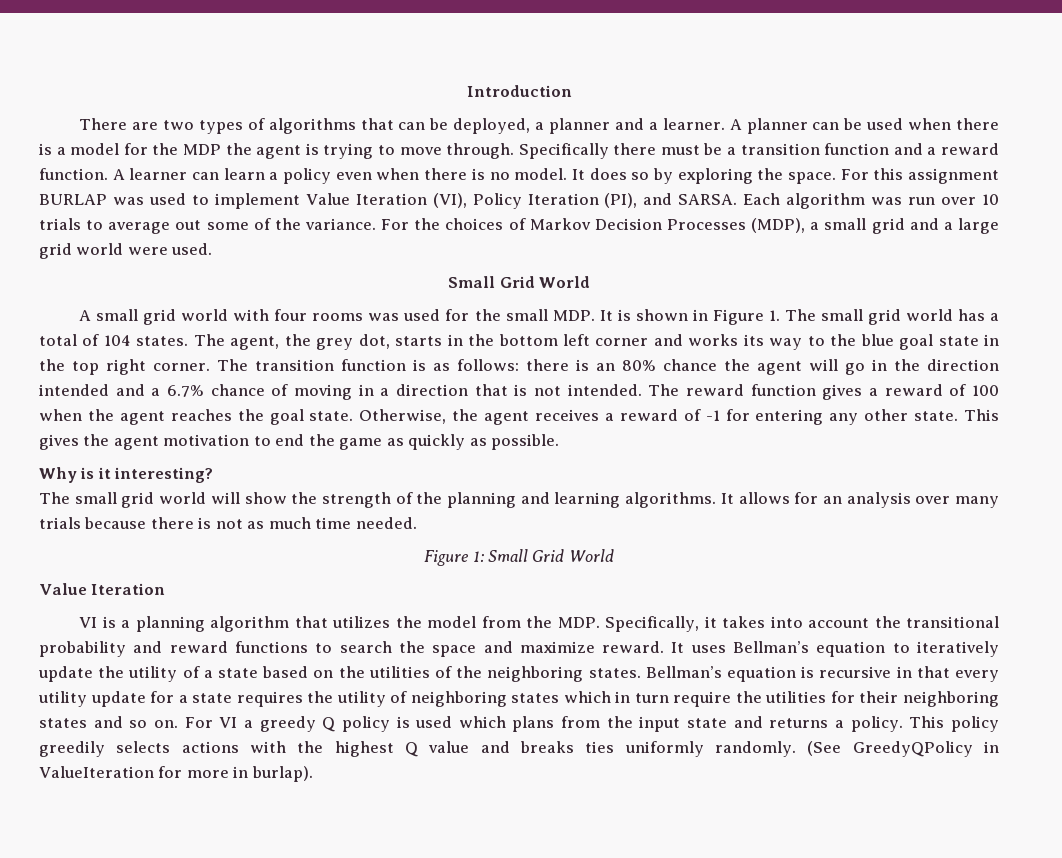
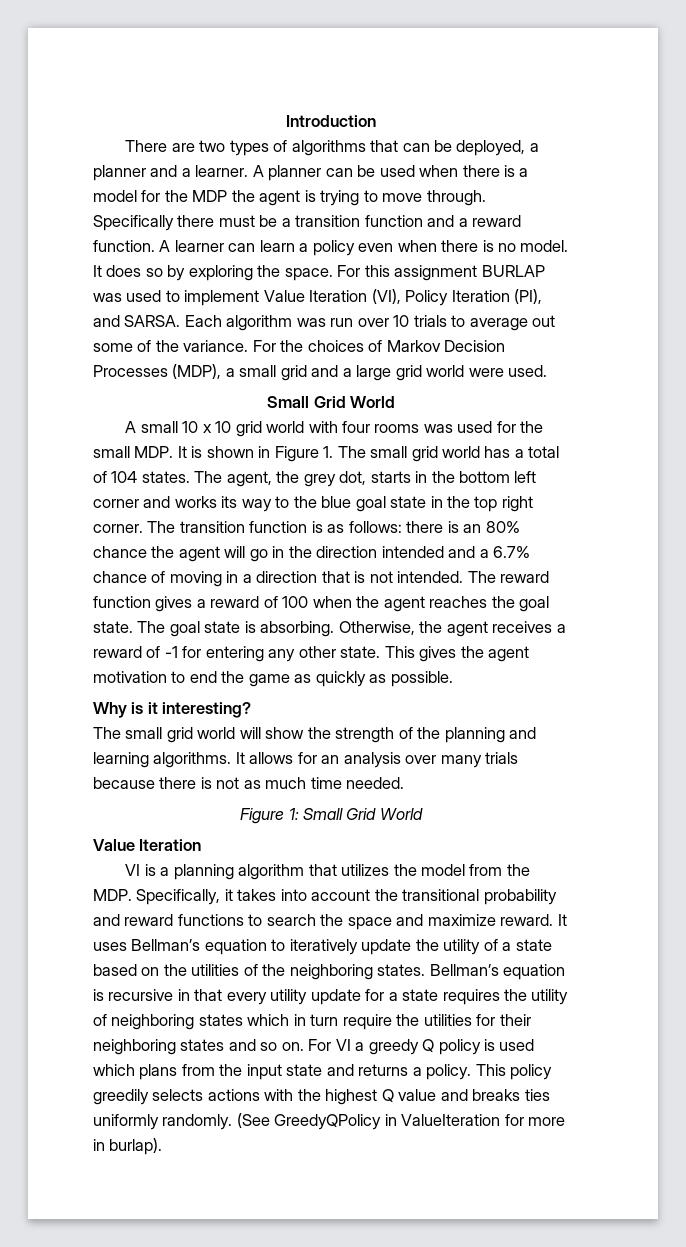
- A small grid world with four rooms was used for the small MDP. It is shown in Figure 1. The small grid world has a total of 104 states.
+ A small 10 x 10 grid world with four rooms was used for the small MDP. It is shown in Figure 1. The small grid world has a total of 104 states.
+ The goal state is absorbing.

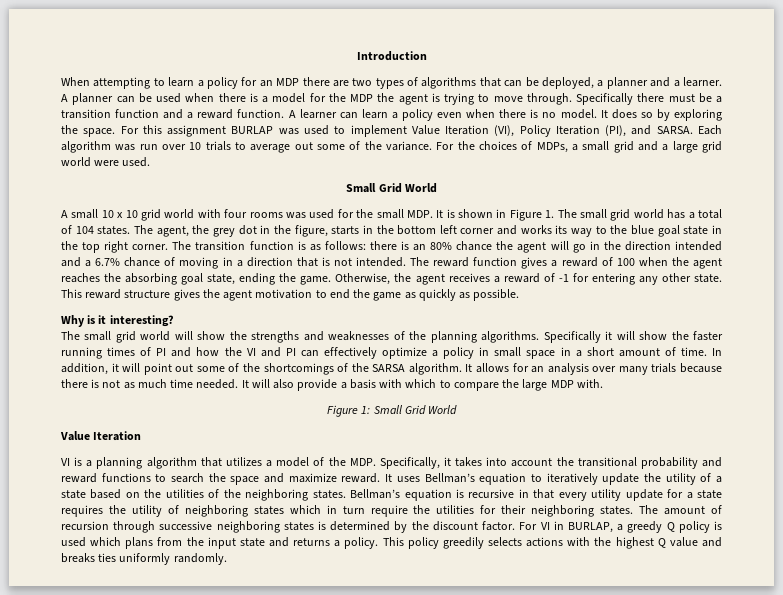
- There are two types of algorithms that can be deployed, a planner and a learner.
+ When attempting to learn a policy for an MDP there are two types of algorithms that can be deployed, a planner and a learner.
- For the choices of Markov Decision Processes (MDP), a small grid and a large grid world were used.
+ For the choices of MDPs, a small grid and a large grid world were used.
- The agent, the grey dot, starts in the bottom left corner and works its way to the blue goal state in the top right corner.
+ The agent, the grey dot in the figure, starts in the bottom left corner and works its way to the blue goal state in the top right corner.
- The reward function gives a reward of 100 when the agent reaches the goal state. The goal state is absorbing.
+ The reward function gives a reward of 100 when the agent reaches the absorbing goal state, ending the game.
- This gives the agent motivation to end the game as quickly as possible.
+ This reward structure gives the agent motivation to end the game as quickly as possible.
- The small grid world will show the strength of the planning and learning algorithms.
+ The small grid world will show the strengths and weaknesses of the planning algorithms. Specifically it will show the faster running times of PI and how the VI and PI can effectively optimize a policy in small space in a short amount of time. In addition, it will point out some of the shortcomings of the SARSA algorithm.
+ It will also provide a basis with which to compare the large MDP with.
- VI is a planning algorithm that utilizes the model from the MDP. Specifically, it takes into account the transitional probability and reward functions to search the space and maximize reward.
+ VI is a planning algorithm that utilizes a model of the MDP. Specifically, it takes into account the transitional probability and reward functions to search the space and maximize reward.
- Bellman’s equation is recursive in that every utility update for a state requires the utility of neighboring states which in turn require the utilities for their neighboring states and so on. For VI a greedy Q policy is used which plans from the input state and returns a policy.
+ Bellman’s equation is recursive in that every utility update for a state requires the utility of neighboring states which in turn require the utilities for their neighboring states. The amount of recursion through successive neighboring states is determined by the discount factor. For VI in BURLAP, a greedy Q policy is used which plans from the input state and returns a policy.
- (See GreedyQPolicy in ValueIteration for more in burlap).

